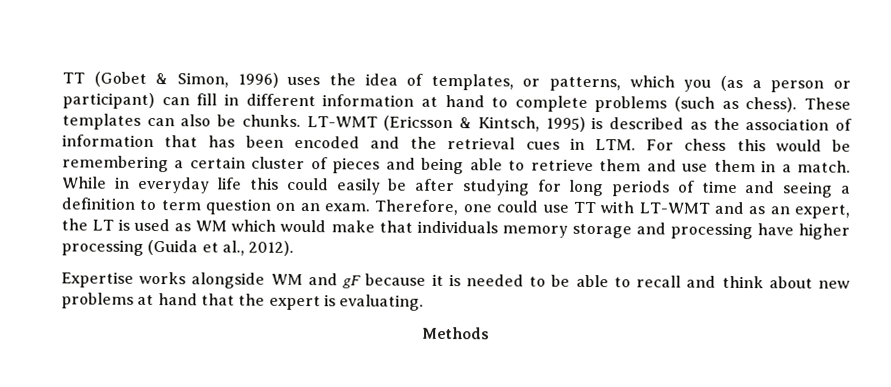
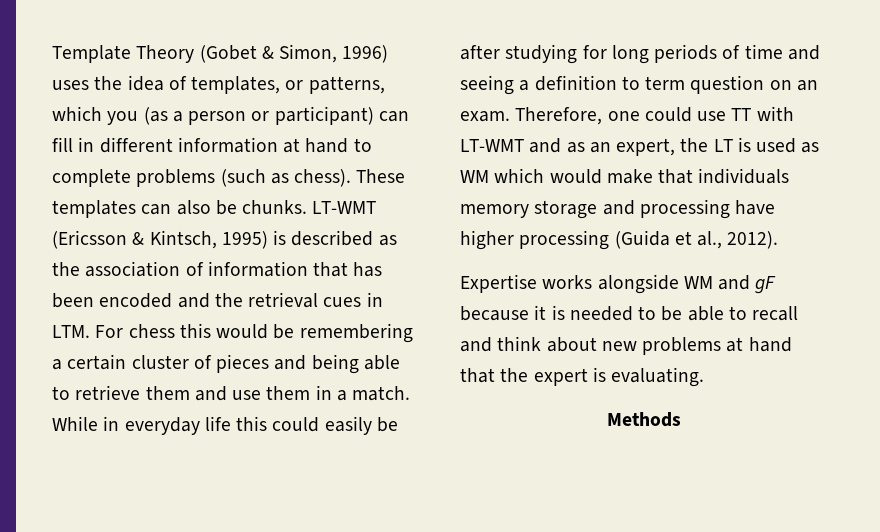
- TT (Gobet & Simon, 1996) uses the idea of templates, or patterns, which you (as a person or participant) can fill in different information at hand to complete problems (such as chess).
+ Template Theory (Gobet & Simon, 1996) uses the idea of templates, or patterns, which you (as a person or participant) can fill in different information at hand to complete problems (such as chess).

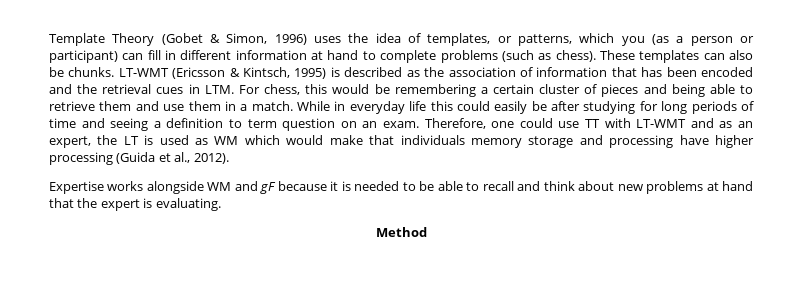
- LT-WMT (Ericsson & Kintsch, 1995) is described as the association of information that has been encoded and the retrieval cues in LTM. For chess this would be remembering a certain cluster of pieces and being able to retrieve them and use them in a match.
+ LT-WMT (Ericsson & Kintsch, 1995) is described as the association of information that has been encoded and the retrieval cues in LTM. For chess, this would be remembering a certain cluster of pieces and being able to retrieve them and use them in a match.
- Methods
+ Method

